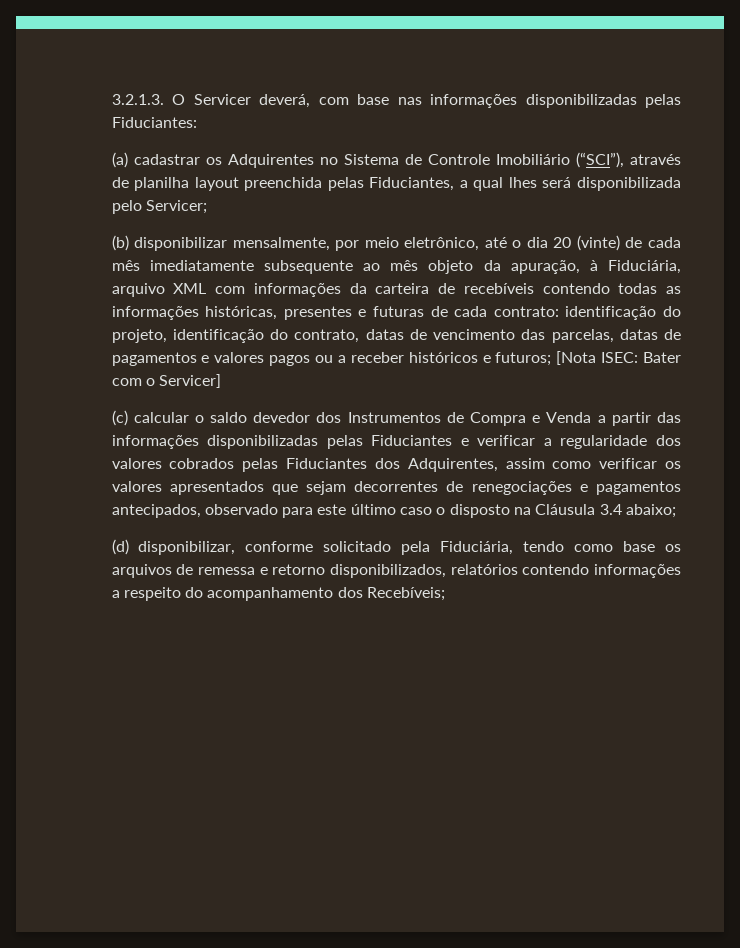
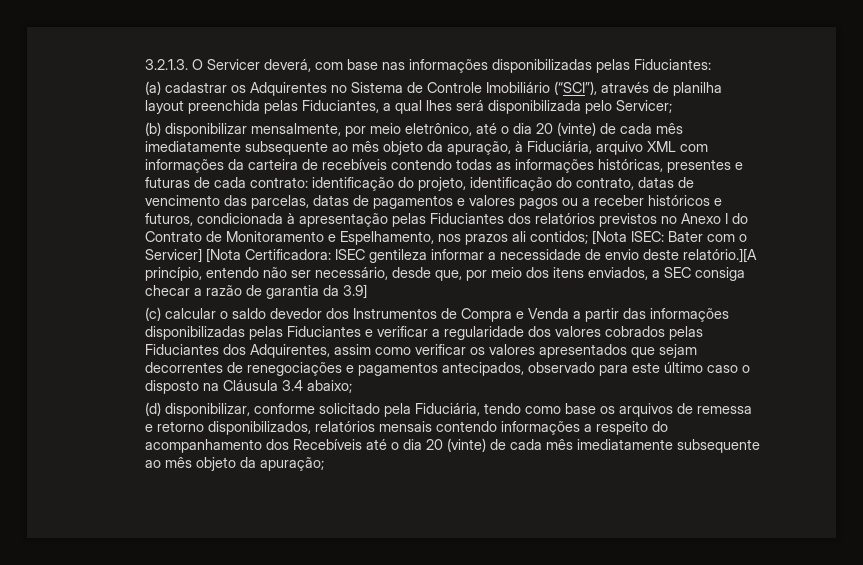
- identificação do projeto, identificação do contrato, datas de vencimento das parcelas, datas de pagamentos e valores pagos ou a receber históricos e futuros;
+ identificação do projeto, identificação do contrato, datas de vencimento das parcelas, datas de pagamentos e valores pagos ou a receber históricos e futuros, condicionada à apresentação pelas Fiduciantes dos relatórios previstos no Anexo I do Contrato de Monitoramento e Espelhamento, nos prazos ali contidos;
- Bater com o Servicer]
+ Bater com o Servicer] [Nota Certificadora: ISEC gentileza informar a necessidade de envio deste relatório.][A princípio, entendo não ser necessário, desde que, por meio dos itens enviados, a SEC consiga checar a razão de garantia da 3.9]
- (d) disponibilizar, conforme solicitado pela Fiduciária, tendo como base os arquivos de remessa e retorno disponibilizados, relatórios contendo informações a respeito do acompanhamento dos Recebíveis;
+ (d) disponibilizar, conforme solicitado pela Fiduciária, tendo como base os arquivos de remessa e retorno disponibilizados, relatórios mensais contendo informações a respeito do acompanhamento dos Recebíveis até o dia 20 (vinte) de cada mês imediatamente subsequente ao mês objeto da apuração;

